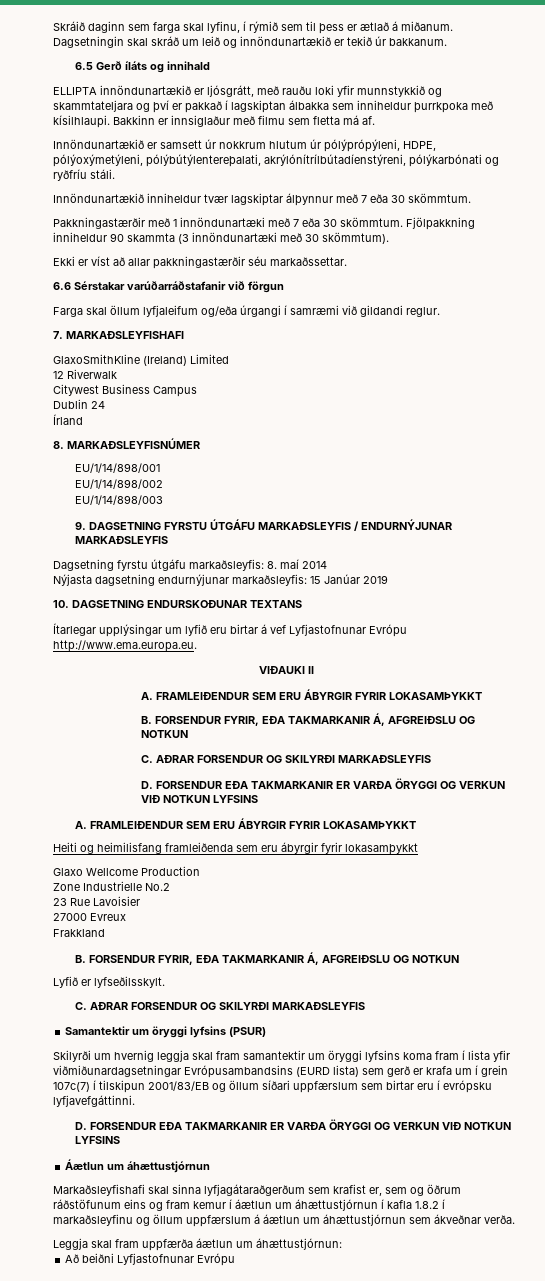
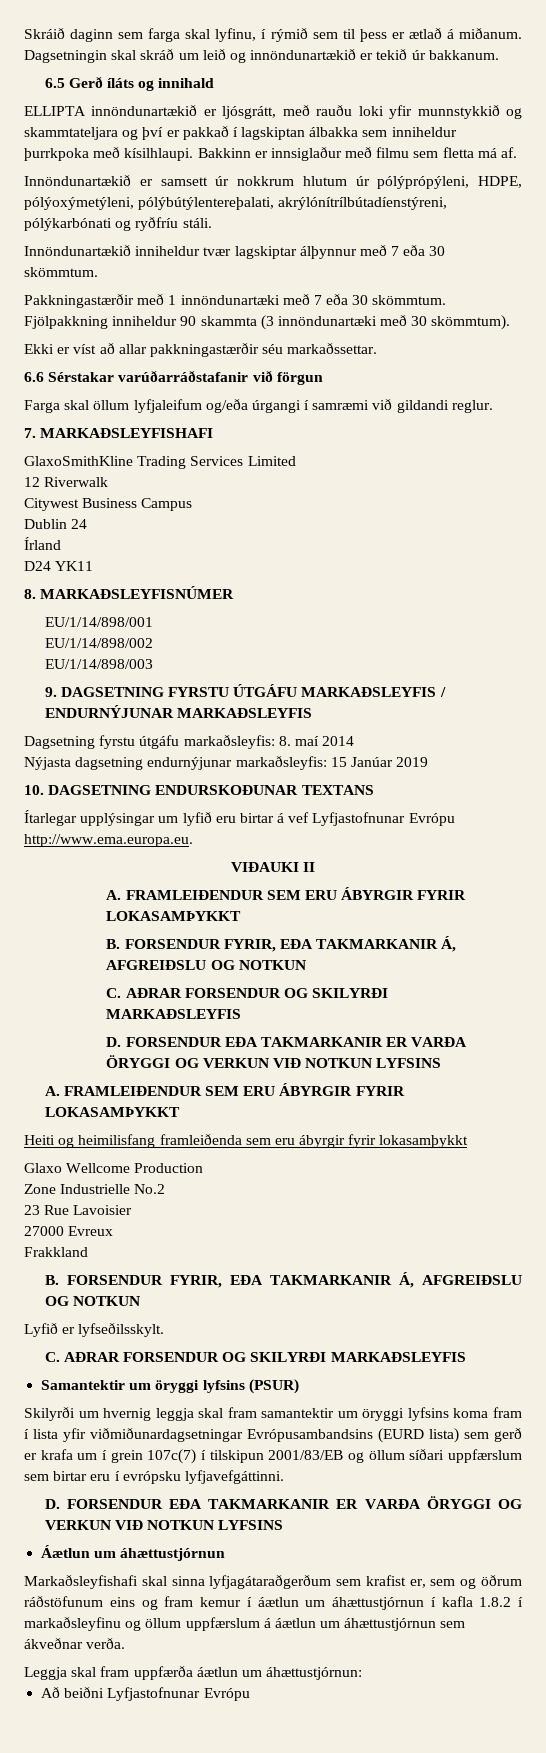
- GlaxoSmithKline (Ireland) Limited
+ GlaxoSmithKline Trading Services Limited
+ D24 YK11

